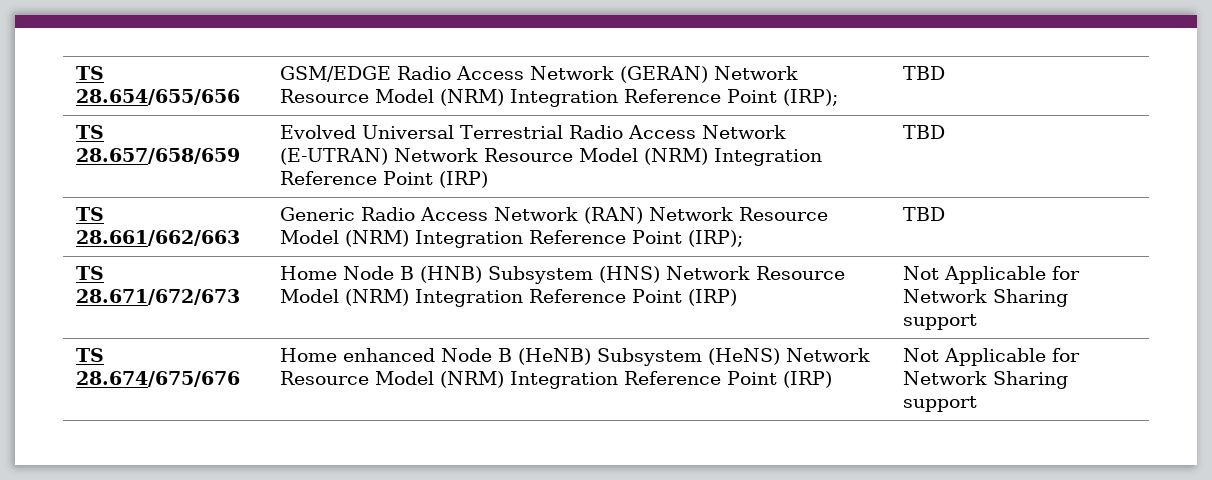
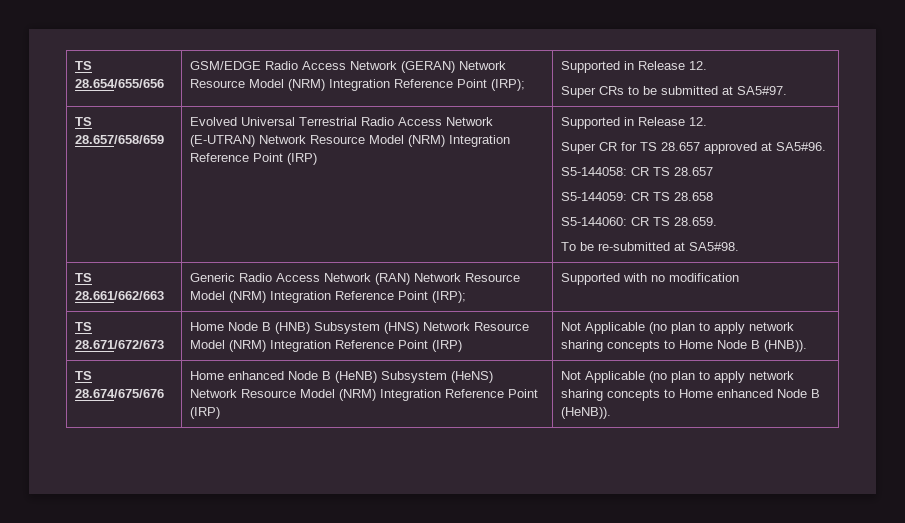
- TS 28.654/655/656 | GSM/EDGE Radio Access Network (GERAN) Network Resource Model (NRM) Integration Reference Point (IRP); | TBD
+ TS 28.654/655/656 | GSM/EDGE Radio Access Network (GERAN) Network Resource Model (NRM) Integration Reference Point (IRP); | Supported in Release 12.
+ Super CRs to be submitted at SA5#97.
- Evolved Universal Terrestrial Radio Access Network (E-UTRAN) Network Resource Model (NRM) Integration Reference Point (IRP) | TBD
+ Evolved Universal Terrestrial Radio Access Network (E-UTRAN) Network Resource Model (NRM) Integration Reference Point (IRP) | Supported in Release 12.
+ Super CR for TS 28.657 approved at SA5#96.
+ S5-144058: CR TS 28.657
+ S5-144059: CR TS 28.658
+ S5-144060: CR TS 28.659.
+ To be re-submitted at SA5#98.
- TS 28.661/662/663 | Generic Radio Access Network (RAN) Network Resource Model (NRM) Integration Reference Point (IRP); | TBD
+ TS 28.661/662/663 | Generic Radio Access Network (RAN) Network Resource Model (NRM) Integration Reference Point (IRP); | Supported with no modification
- TS 28.671/672/673 | Home Node B (HNB) Subsystem (HNS) Network Resource Model (NRM) Integration Reference Point (IRP) | Not Applicable for Network Sharing support
+ TS 28.671/672/673 | Home Node B (HNB) Subsystem (HNS) Network Resource Model (NRM) Integration Reference Point (IRP) | Not Applicable (no plan to apply network sharing concepts to Home Node B (HNB)).
- TS 28.674/675/676 | Home enhanced Node B (HeNB) Subsystem (HeNS) Network Resource Model (NRM) Integration Reference Point (IRP) | Not Applicable for Network Sharing support
+ TS 28.674/675/676 | Home enhanced Node B (HeNB) Subsystem (HeNS) Network Resource Model (NRM) Integration Reference Point (IRP) | Not Applicable (no plan to apply network sharing concepts to Home enhanced Node B (HeNB)).

